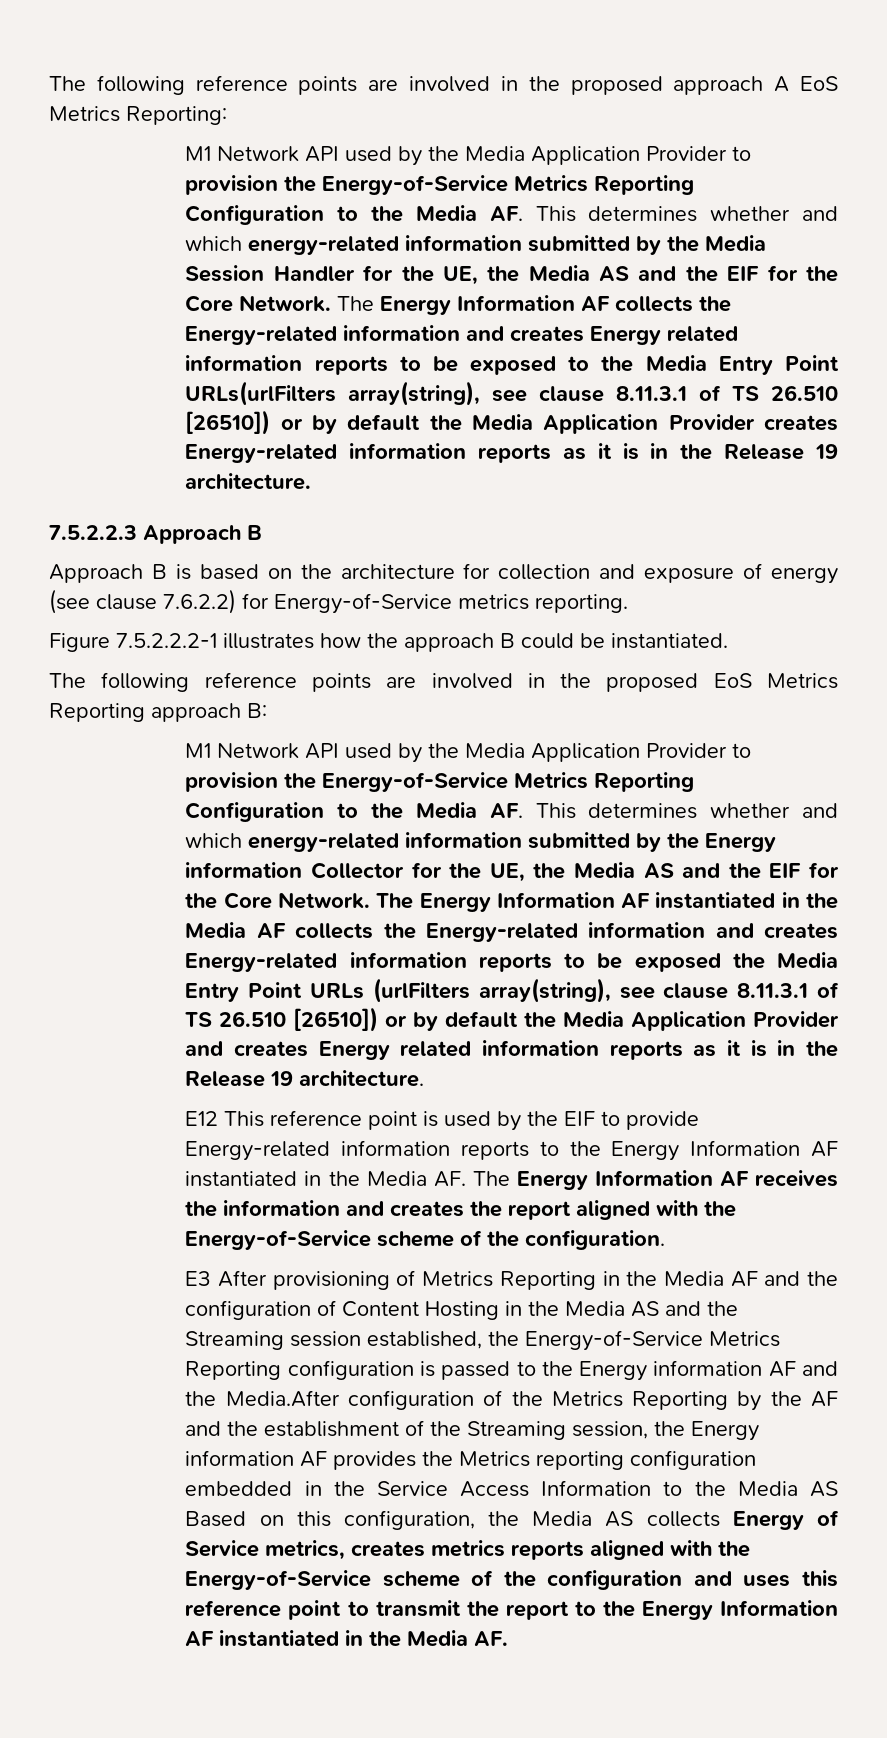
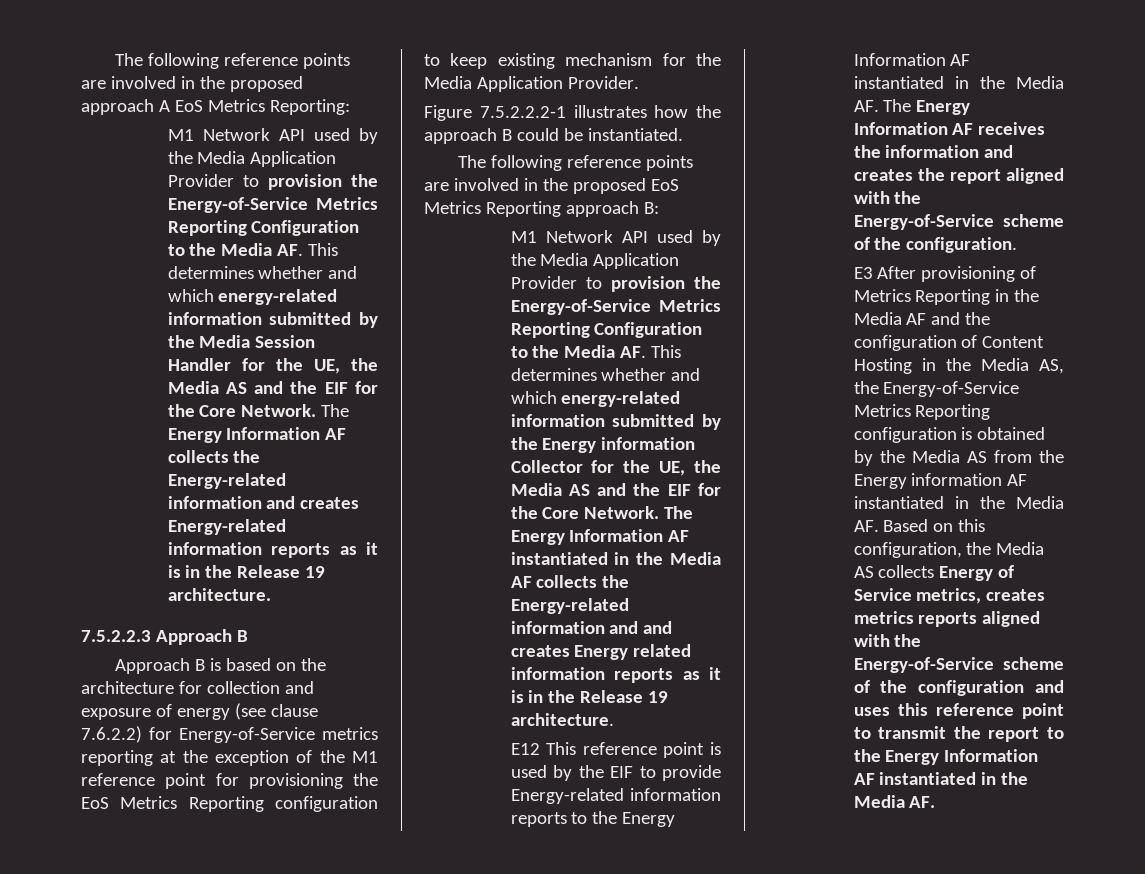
- The Energy Information AF collects the Energy-related information and creates Energy related information reports to be exposed to the Media Entry Point URLs(urlFilters array(string), see clause 8.11.3.1 of TS 26.510 [26510]) or by default the Media Application Provider creates Energy-related information reports as it is in the Release 19 architecture.
+ The Energy Information AF collects the Energy-related information and creates Energy-related information reports as it is in the Release 19 architecture.
- Approach B is based on the architecture for collection and exposure of energy (see clause 7.6.2.2) for Energy-of-Service metrics reporting.
+ Approach B is based on the architecture for collection and exposure of energy (see clause 7.6.2.2) for Energy-of-Service metrics reporting at the exception of the M1 reference point for provisioning the EoS Metrics Reporting configuration to keep existing mechanism for the Media Application Provider.
- The Energy Information AF instantiated in the Media AF collects the Energy-related information and creates Energy-related information reports to be exposed the Media Entry Point URLs (urlFilters array(string), see clause 8.11.3.1 of TS 26.510 [26510]) or by default the Media Application Provider and creates Energy related information reports as it is in the Release 19 architecture.
+ The Energy Information AF instantiated in the Media AF collects the Energy-related information and and creates Energy related information reports as it is in the Release 19 architecture.
- E3 After provisioning of Metrics Reporting in the Media AF and the configuration of Content Hosting in the Media AS and the Streaming session established, the Energy-of-Service Metrics Reporting configuration is passed to the Energy information AF and the Media.After configuration of the Metrics Reporting by the AF and the establishment of the Streaming session, the Energy information AF provides the Metrics reporting configuration embedded in the Service Access Information to the Media AS Based on this configuration, the Media AS collects Energy of Service metrics, creates metrics reports aligned with the Energy-of-Service scheme of the configuration and uses this reference point to transmit the report to the Energy Information AF instantiated in the Media AF.
+ E3 After provisioning of Metrics Reporting in the Media AF and the configuration of Content Hosting in the Media AS, the Energy-of-Service Metrics Reporting configuration is obtained by the Media AS from the Energy information AF instantiated in the Media AF. Based on this configuration, the Media AS collects Energy of Service metrics, creates metrics reports aligned with the Energy-of-Service scheme of the configuration and uses this reference point to transmit the report to the Energy Information AF instantiated in the Media AF.

